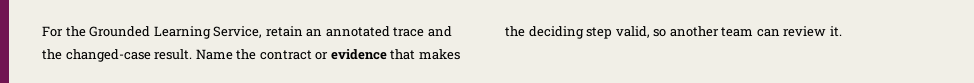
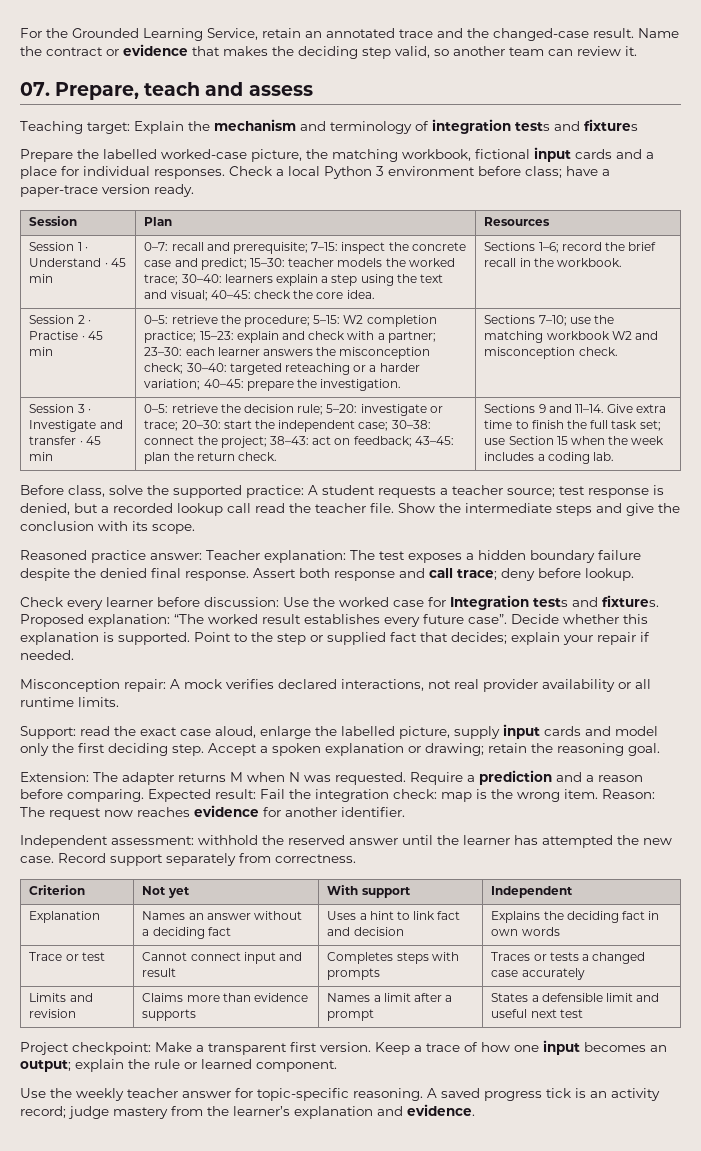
+ 07. Prepare, teach and assess
+ Teaching target: Explain the mechanism and terminology of integration tests and fixtures
+ Prepare the labelled worked-case picture, the matching workbook, fictional input cards and a place for individual responses. Check a local Python 3 environment before class; have a paper-trace version ready.
+ Session | Plan | Resources
+ Session 1 · Understand · 45 min | 0–7: recall and prerequisite; 7–15: inspect the concrete case and predict; 15–30: teacher models the worked trace; 30–40: learners explain a step using the text and visual; 40–45: check the core idea. | Sections 1–6; record the brief recall in the workbook.
+ Session 2 · Practise · 45 min | 0–5: retrieve the procedure; 5–15: W2 completion practice; 15–23: explain and check with a partner; 23–30: each learner answers the misconception check; 30–40: targeted reteaching or a harder variation; 40–45: prepare the investigation. | Sections 7–10; use the matching workbook W2 and misconception check.
+ Session 3 · Investigate and transfer · 45 min | 0–5: retrieve the decision rule; 5–20: investigate or trace; 20–30: start the independent case; 30–38: connect the project; 38–43: act on feedback; 43–45: plan the return check. | Sections 9 and 11–14. Give extra time to finish the full task set; use Section 15 when the week includes a coding lab.
+ Before class, solve the supported practice: A student requests a teacher source; test response is denied, but a recorded lookup call read the teacher file. Show the intermediate steps and give the conclusion with its scope.
+ Reasoned practice answer: Teacher explanation: The test exposes a hidden boundary failure despite the denied final response. Assert both response and call trace; deny before lookup.
+ Check every learner before discussion: Use the worked case for Integration tests and fixtures. Proposed explanation: “The worked result establishes every future case”. Decide whether this explanation is supported. Point to the step or supplied fact that decides; explain your repair if needed.
+ Misconception repair: A mock verifies declared interactions, not real provider availability or all runtime limits.
+ Support: read the exact case aloud, enlarge the labelled picture, supply input cards and model only the first deciding step. Accept a spoken explanation or drawing; retain the reasoning goal.
+ Extension: The adapter returns M when N was requested. Require a prediction and a reason before comparing. Expected result: Fail the integration check: map is the wrong item. Reason: The request now reaches evidence for another identifier.
+ Independent assessment: withhold the reserved answer until the learner has attempted the new case. Record support separately from correctness.
+ Criterion | Not yet | With support | Independent
+ Explanation | Names an answer without a deciding fact | Uses a hint to link fact and decision | Explains the deciding fact in own words
+ Trace or test | Cannot connect input and result | Completes steps with prompts | Traces or tests a changed case accurately
+ Limits and revision | Claims more than evidence supports | Names a limit after a prompt | States a defensible limit and useful next test
+ Project checkpoint: Make a transparent first version. Keep a trace of how one input becomes an output; explain the rule or learned component.
+ Use the weekly teacher answer for topic-specific reasoning. A saved progress tick is an activity record; judge mastery from the learner’s explanation and evidence.

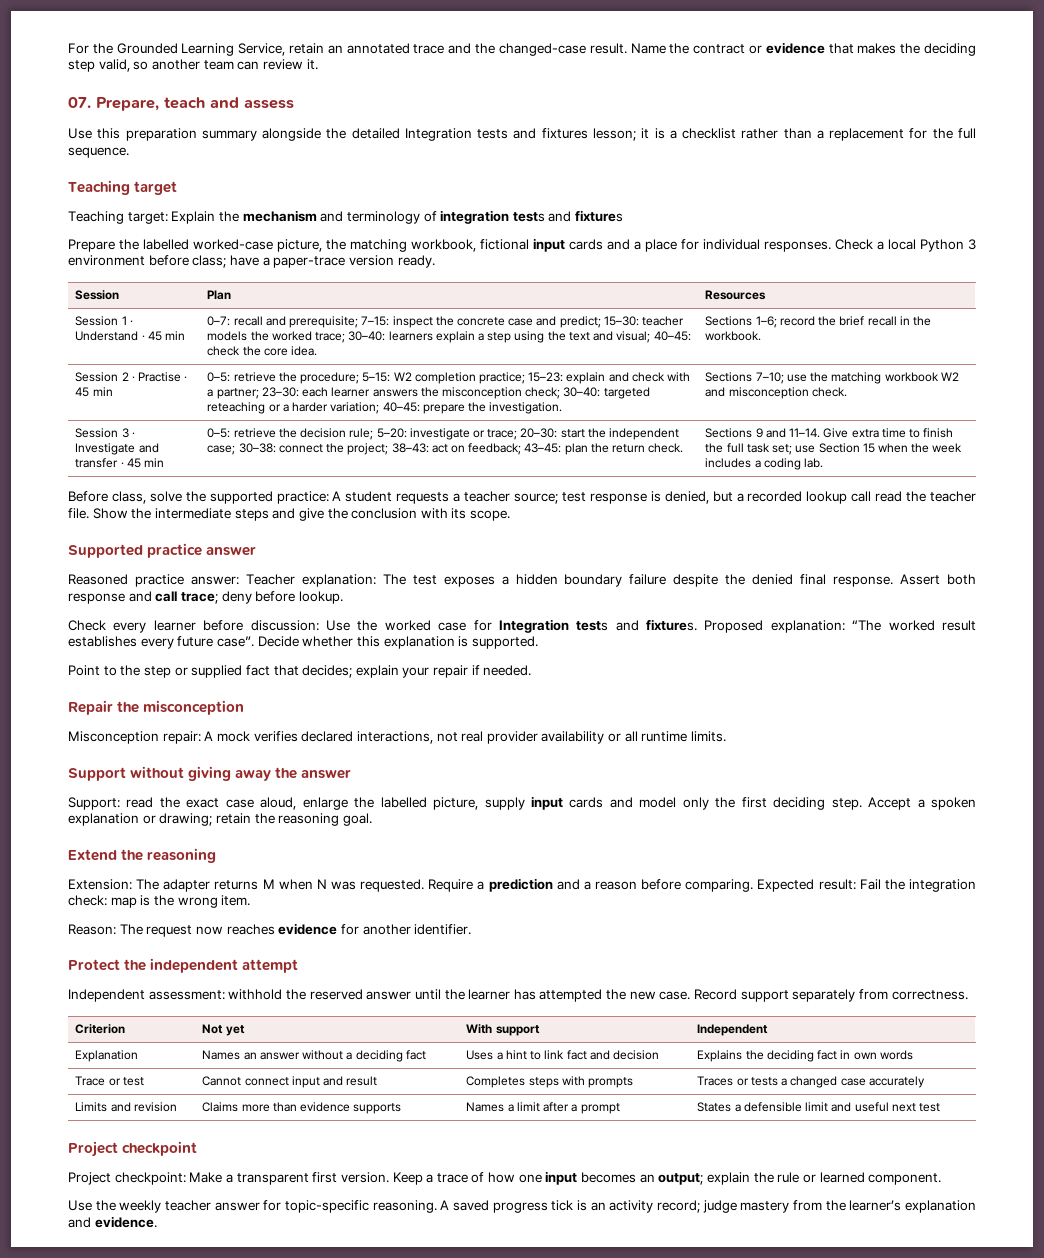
+ Use this preparation summary alongside the detailed Integration tests and fixtures lesson; it is a checklist rather than a replacement for the full sequence.
+ Teaching target
+ Supported practice answer
- Decide whether this explanation is supported. Point to the step or supplied fact that decides; explain your repair if needed.
+ Decide whether this explanation is supported.
+ Point to the step or supplied fact that decides; explain your repair if needed.
+ Repair the misconception
+ Support without giving away the answer
+ Extend the reasoning
- Expected result: Fail the integration check: map is the wrong item. Reason: The request now reaches evidence for another identifier.
+ Expected result: Fail the integration check: map is the wrong item.
+ Reason: The request now reaches evidence for another identifier.
+ Protect the independent attempt
+ Project checkpoint

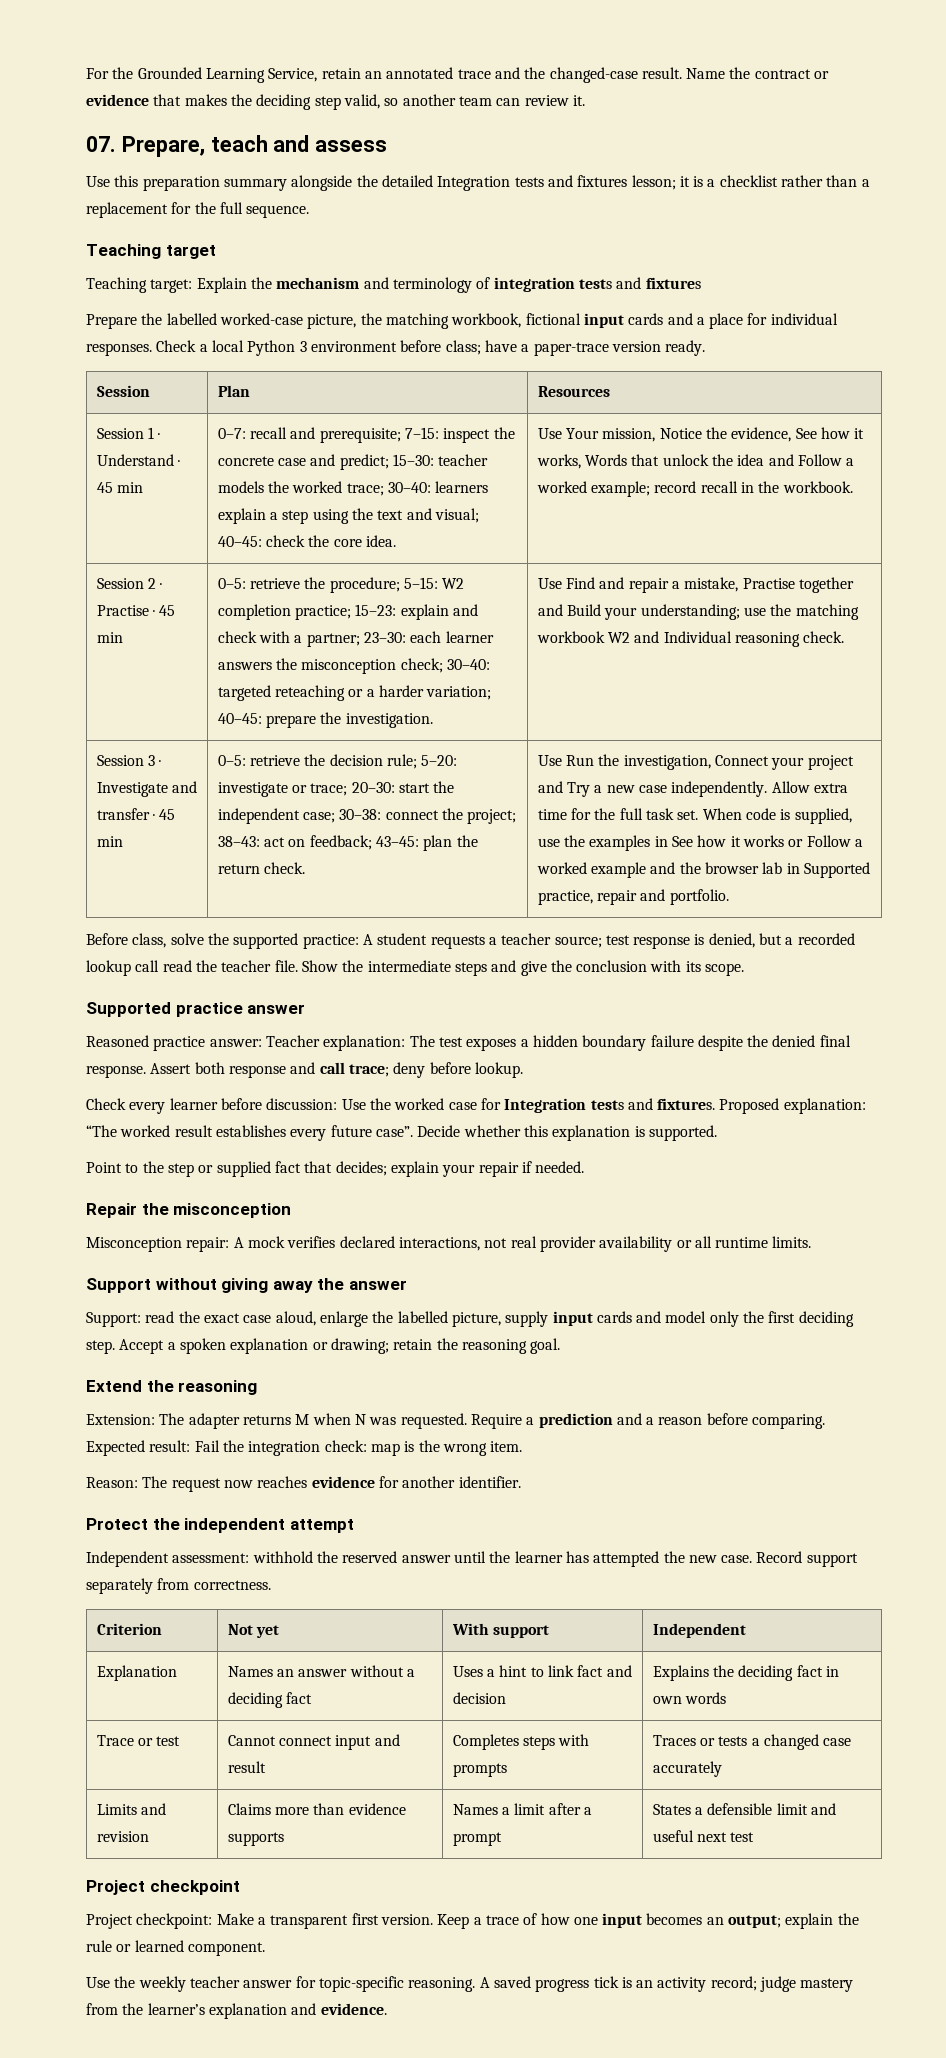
- Sections 1–6; record the brief recall in the workbook.
+ Use Your mission, Notice the evidence, See how it works, Words that unlock the idea and Follow a worked example; record recall in the workbook.
- Sections 7–10; use the matching workbook W2 and misconception check.
+ Use Find and repair a mistake, Practise together and Build your understanding; use the matching workbook W2 and Individual reasoning check.
- Sections 9 and 11–14. Give extra time to finish the full task set; use Section 15 when the week includes a coding lab.
+ Use Run the investigation, Connect your project and Try a new case independently. Allow extra time for the full task set. When code is supplied, use the examples in See how it works or Follow a worked example and the browser lab in Supported practice, repair and portfolio.

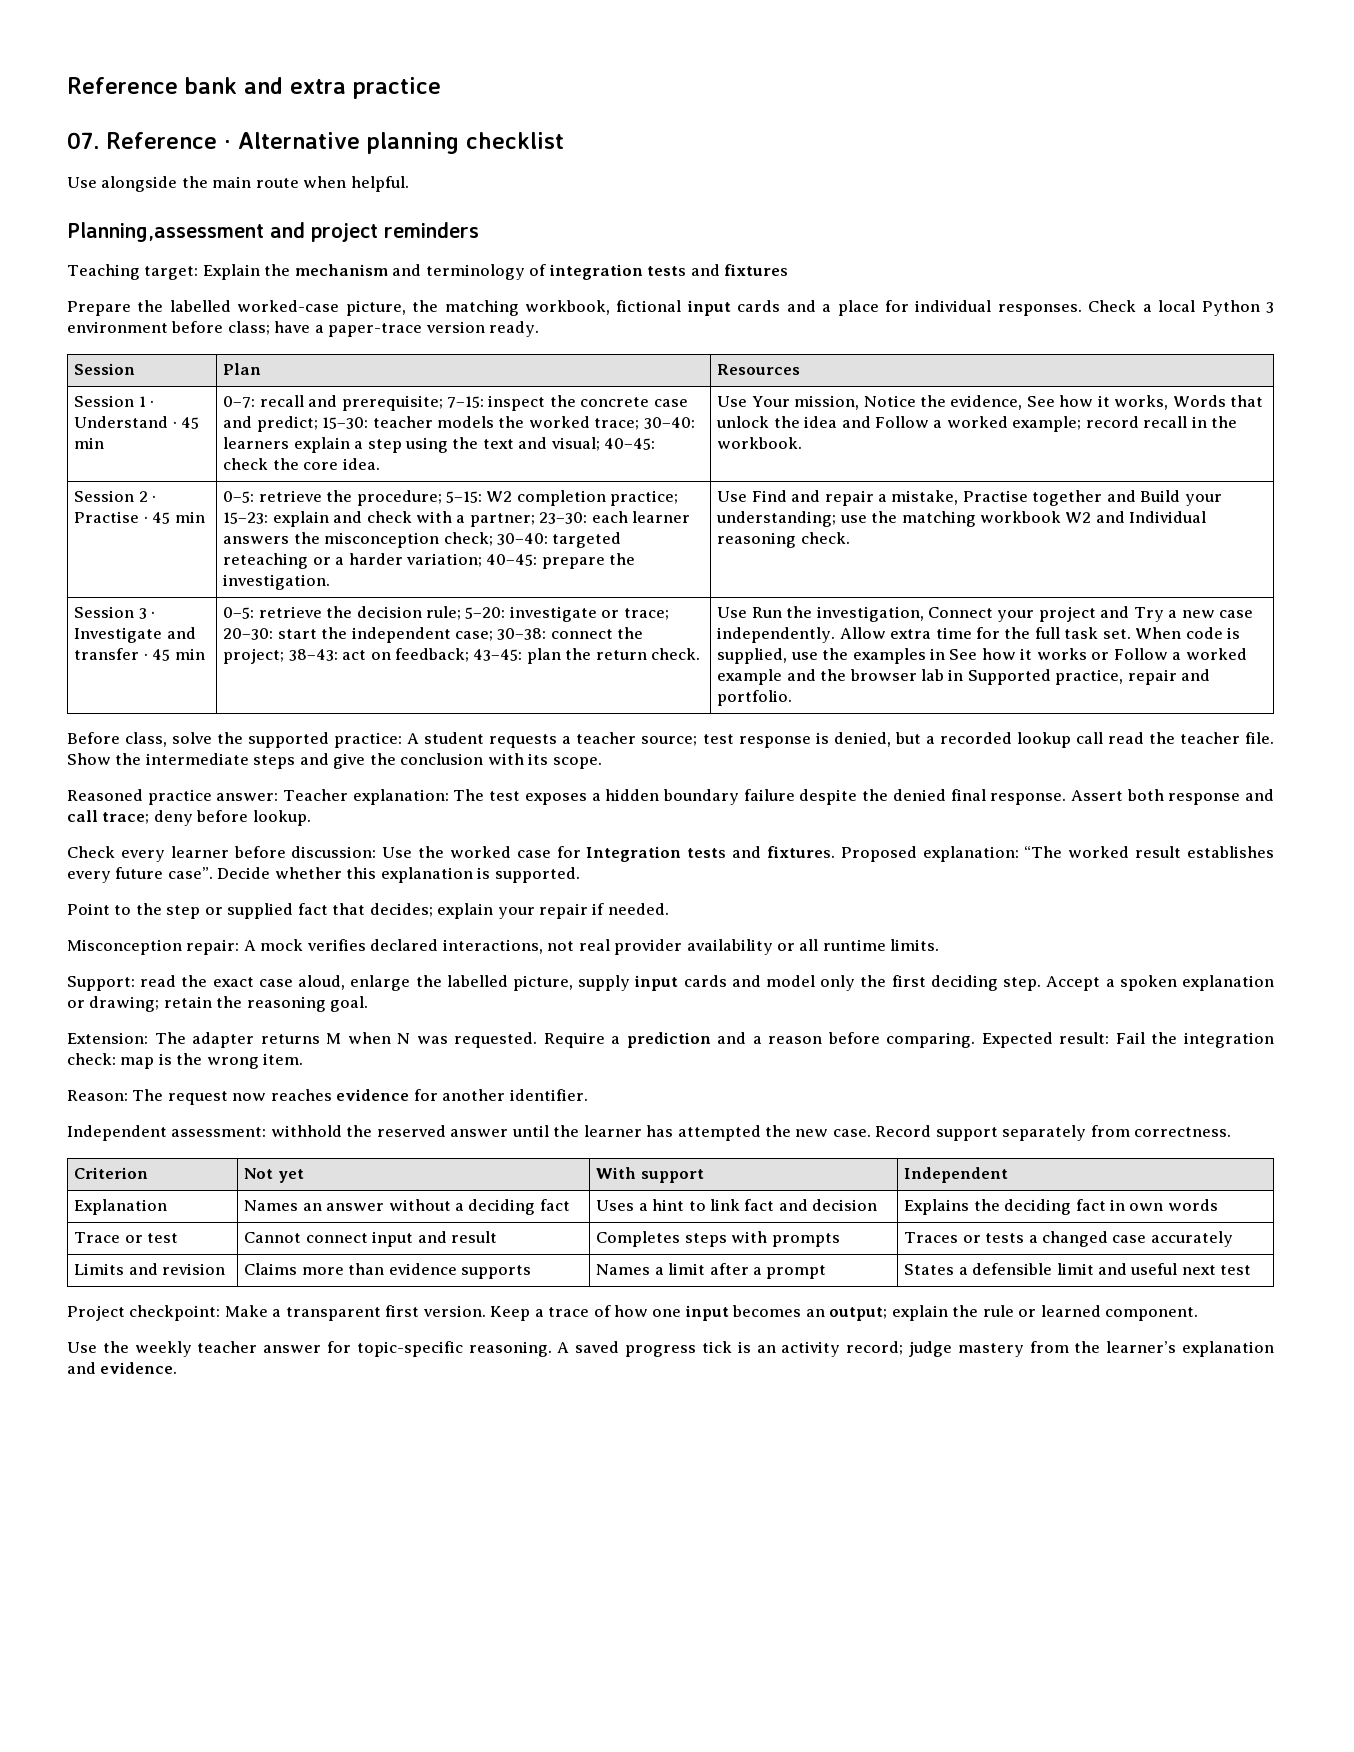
- For the Grounded Learning Service, retain an annotated trace and the changed-case result. Name the contract or evidence that makes the deciding step valid, so another team can review it.
- 07. Prepare, teach and assess
- Use this preparation summary alongside the detailed Integration tests and fixtures lesson; it is a checklist rather than a replacement for the full sequence.
- Teaching target
+ Reference bank and extra practice
+ 07. Reference · Alternative planning checklist
+ Use alongside the main route when helpful.
+ Planning,assessment and project reminders
- Supported practice answer
- Repair the misconception
- Support without giving away the answer
- Extend the reasoning
- Protect the independent attempt
- Project checkpoint

